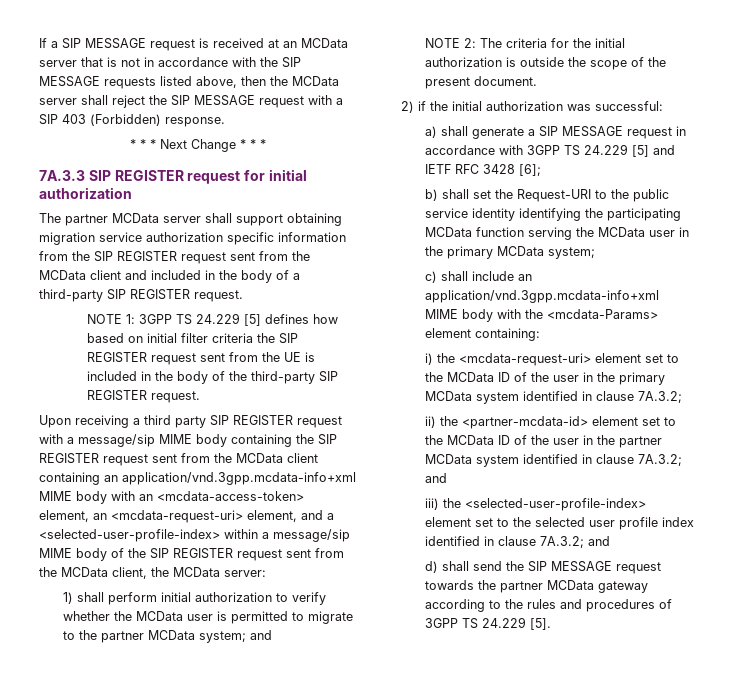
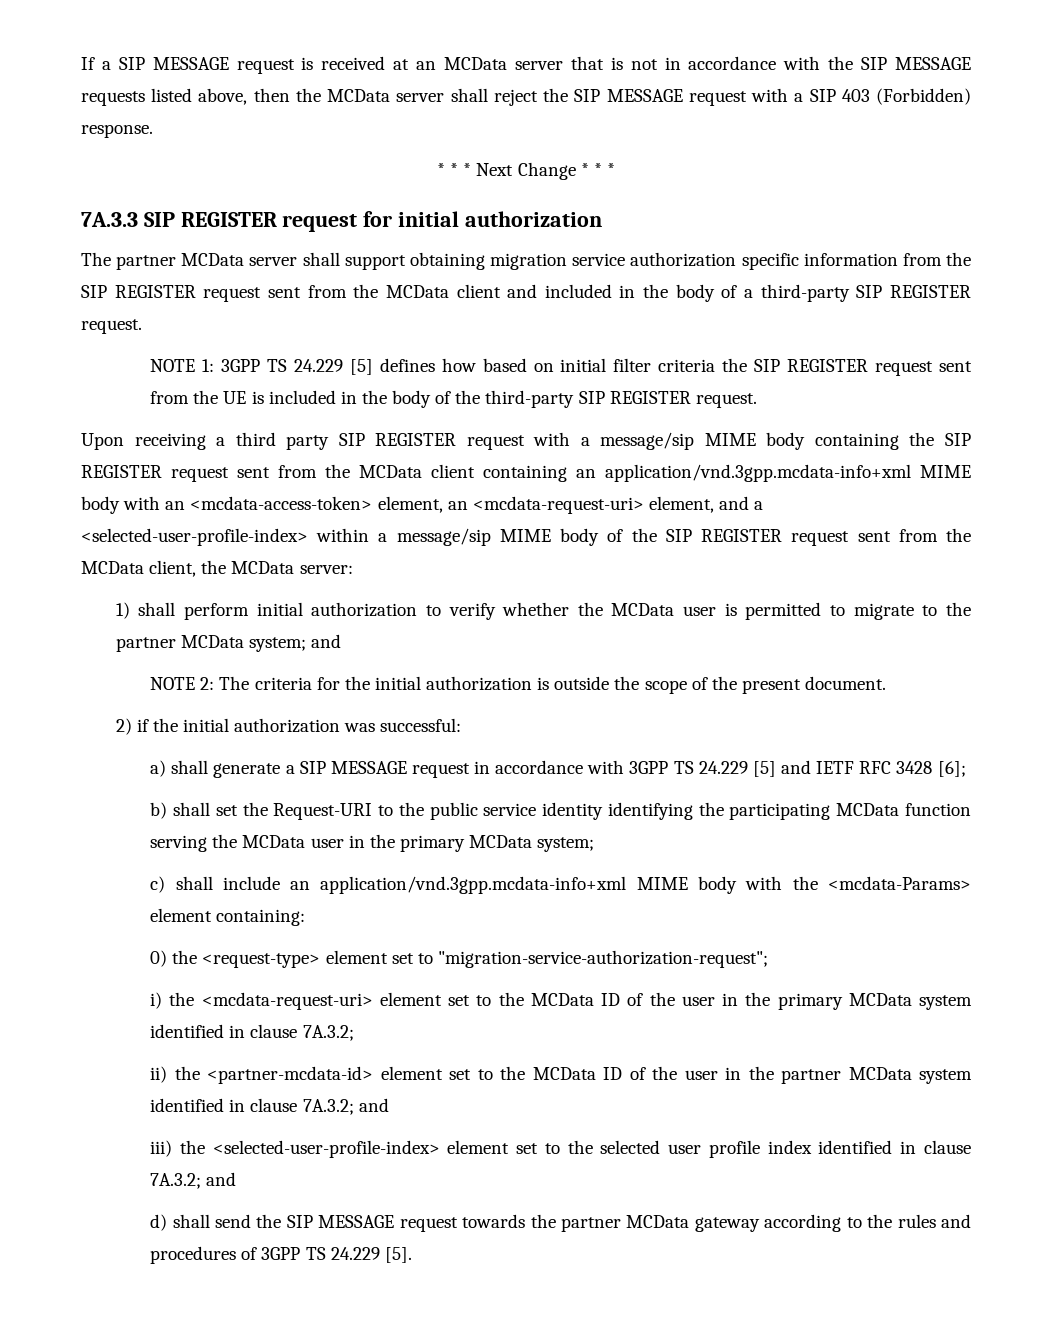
+ 0) the <request-type> element set to "migration-service-authorization-request";

